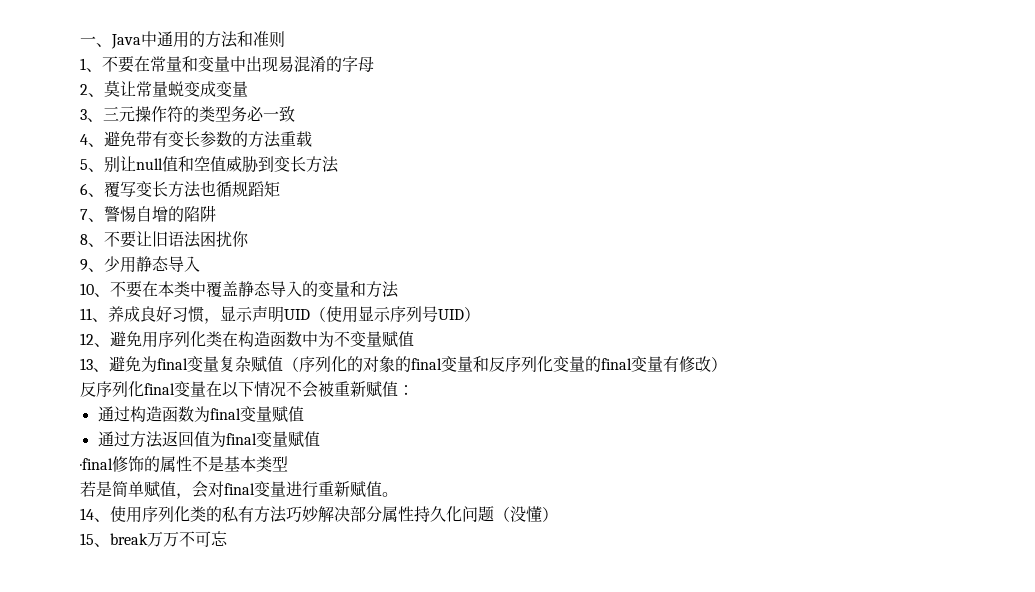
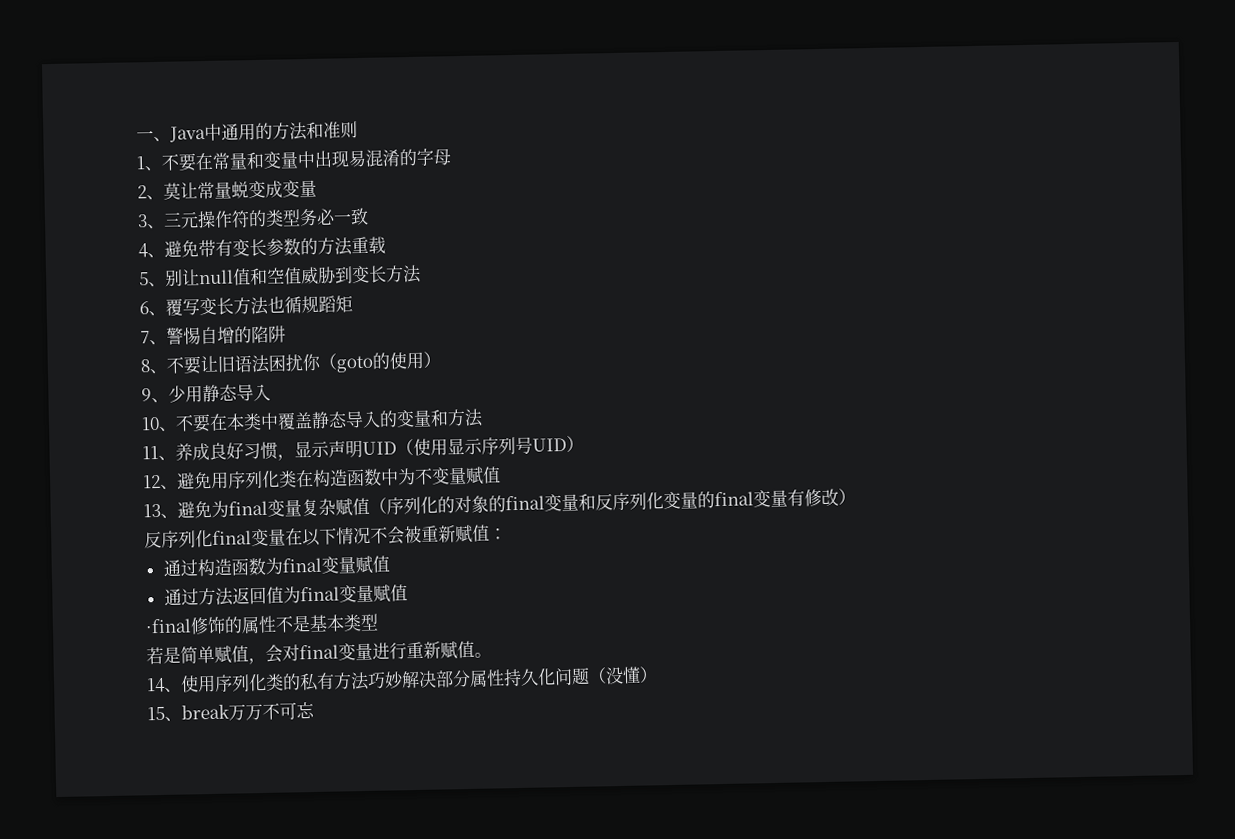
- 8、不要让旧语法困扰你
+ 8、不要让旧语法困扰你（goto的使用）

